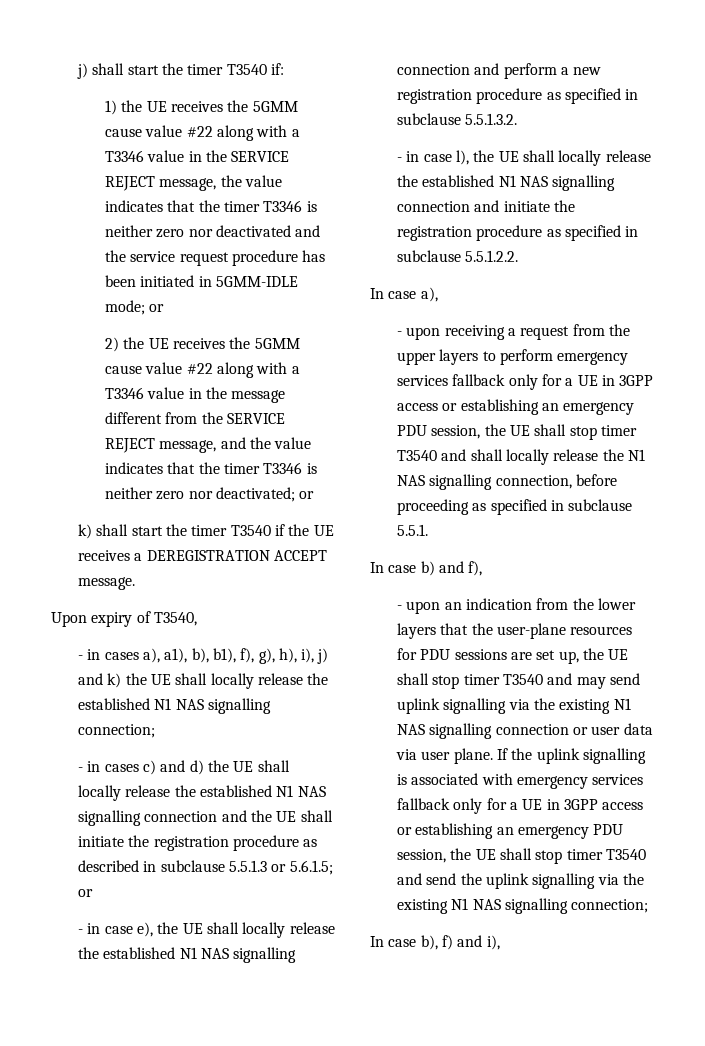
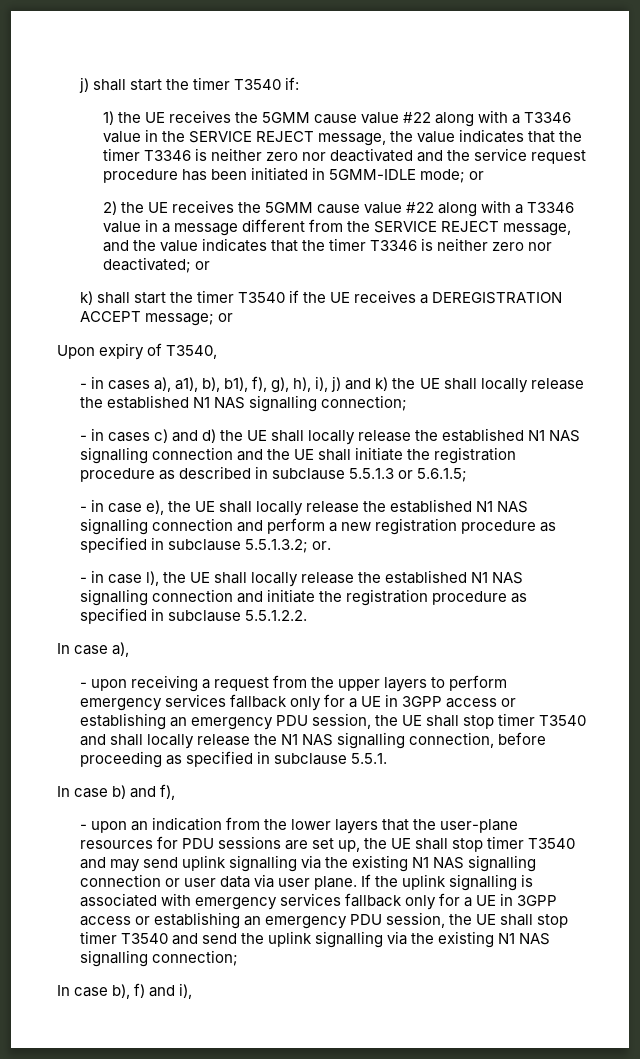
- 2) the UE receives the 5GMM cause value #22 along with a T3346 value in the message different from the SERVICE REJECT message, and the value indicates that the timer T3346 is neither zero nor deactivated; or
+ 2) the UE receives the 5GMM cause value #22 along with a T3346 value in a message different from the SERVICE REJECT message, and the value indicates that the timer T3346 is neither zero nor deactivated; or
- k) shall start the timer T3540 if the UE receives a DEREGISTRATION ACCEPT message.
+ k) shall start the timer T3540 if the UE receives a DEREGISTRATION ACCEPT message; or
- - in cases c) and d) the UE shall locally release the established N1 NAS signalling connection and the UE shall initiate the registration procedure as described in subclause 5.5.1.3 or 5.6.1.5; or
+ - in cases c) and d) the UE shall locally release the established N1 NAS signalling connection and the UE shall initiate the registration procedure as described in subclause 5.5.1.3 or 5.6.1.5;
- - in case e), the UE shall locally release the established N1 NAS signalling connection and perform a new registration procedure as specified in subclause 5.5.1.3.2.
+ - in case e), the UE shall locally release the established N1 NAS signalling connection and perform a new registration procedure as specified in subclause 5.5.1.3.2; or.

